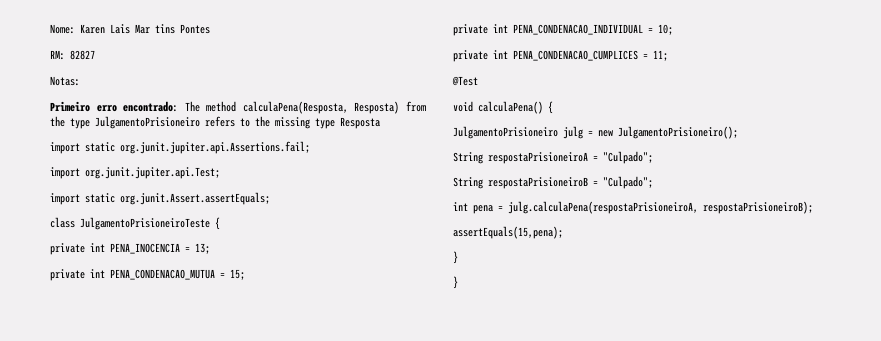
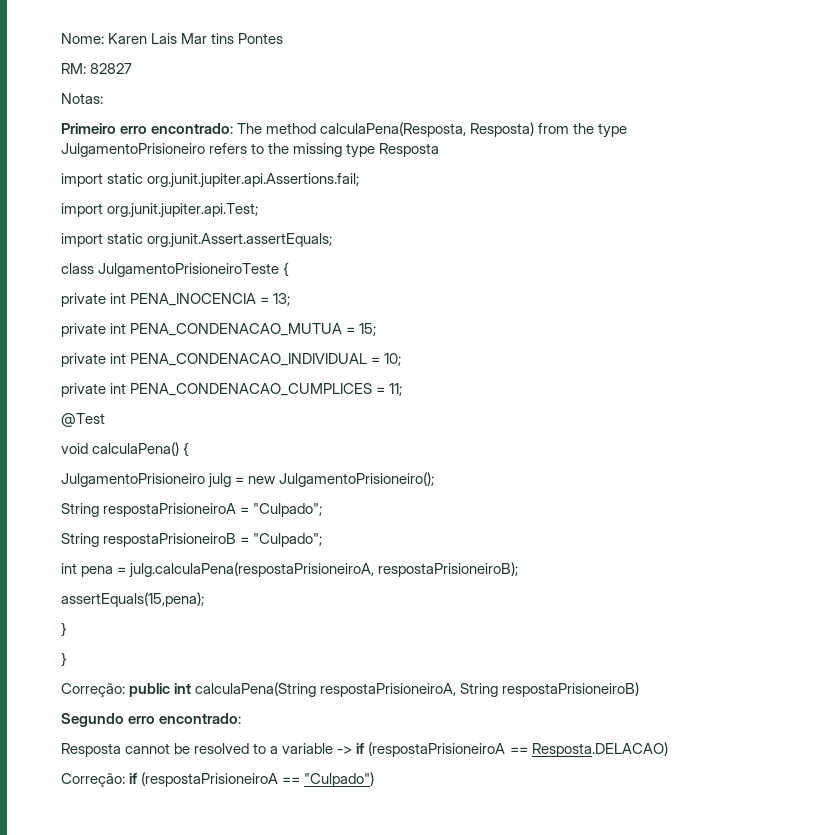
+ Correção: public int calculaPena(String respostaPrisioneiroA, String respostaPrisioneiroB)
+ Segundo erro encontrado:
+ Resposta cannot be resolved to a variable -> if (respostaPrisioneiroA == Resposta.DELACAO)
+ Correção: if (respostaPrisioneiroA == "Culpado")

